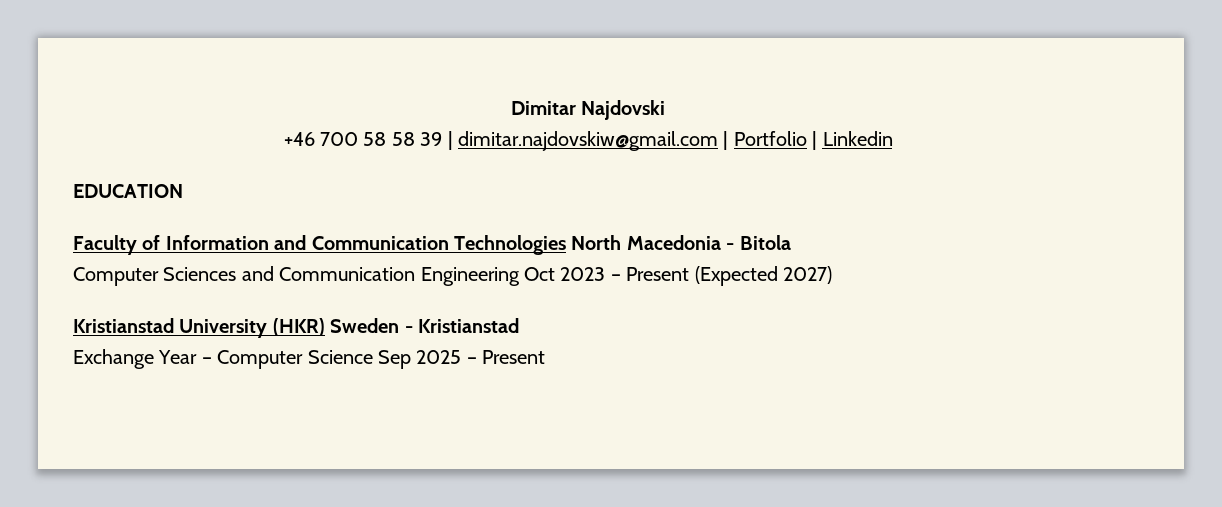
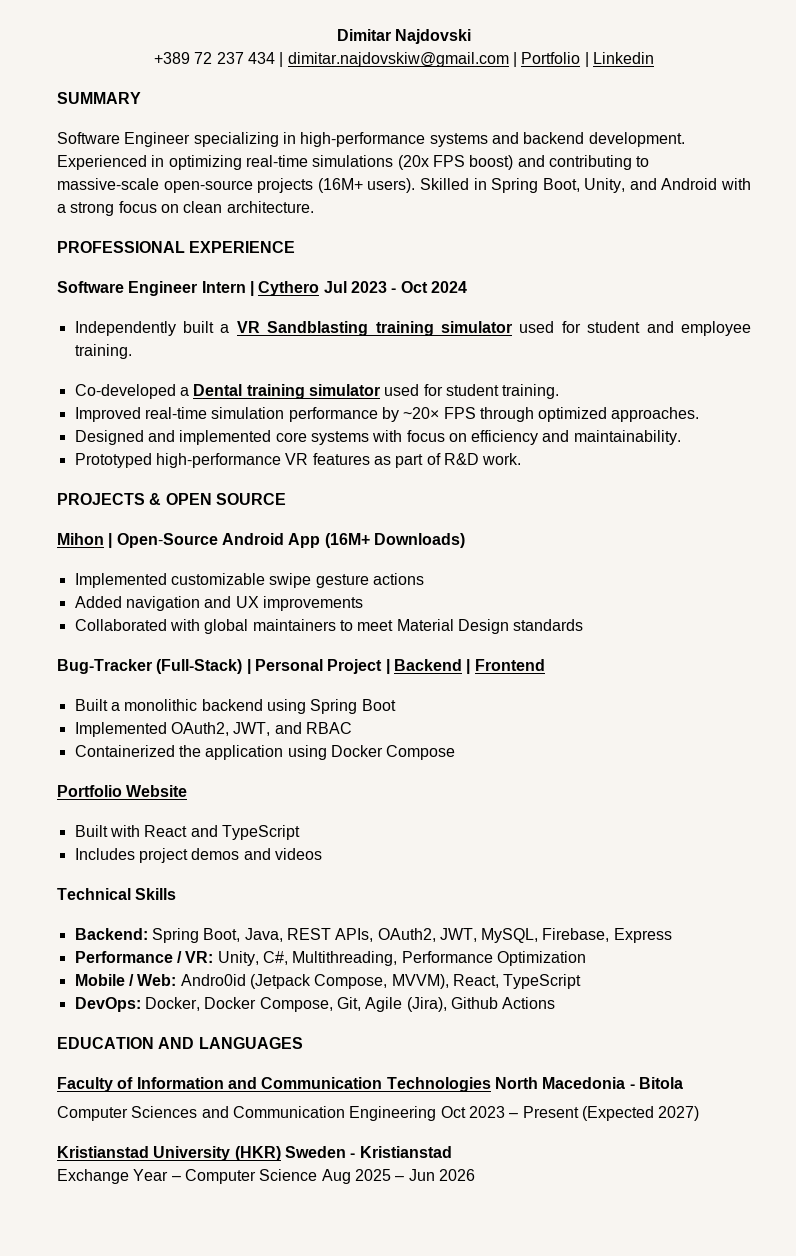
- +46 700 58 58 39 | dimitar.najdovskiw@gmail.com | Portfolio | Linkedin
+ +389 72 237 434 | dimitar.najdovskiw@gmail.com | Portfolio | Linkedin
+ SUMMARY
+ Software Engineer specializing in high-performance systems and backend development. Experienced in optimizing real-time simulations (20x FPS boost) and contributing to massive-scale open-source projects (16M+ users). Skilled in Spring Boot, Unity, and Android with a strong focus on clean architecture.
+ PROFESSIONAL EXPERIENCE
+ Software Engineer Intern | Cythero Jul 2023 - Oct 2024
+ Independently built a VR Sandblasting training simulator used for student and employee training.
+ Co-developed a Dental training simulator used for student training.
+ Improved real-time simulation performance by ~20× FPS through optimized approaches.
+ Designed and implemented core systems with focus on efficiency and maintainability.
+ Prototyped high-performance VR features as part of R&D work.
+ PROJECTS & OPEN SOURCE
+ Mihon | Open-Source Android App (16M+ Downloads)
+ Implemented customizable swipe gesture actions
+ Added navigation and UX improvements
+ Collaborated with global maintainers to meet Material Design standards
+ Bug-Tracker (Full-Stack) | Personal Project | Backend | Frontend
+ Built a monolithic backend using Spring Boot
+ Implemented OAuth2, JWT, and RBAC
+ Containerized the application using Docker Compose
+ Portfolio Website
+ Built with React and TypeScript
+ Includes project demos and videos
+ Technical Skills
+ Backend: Spring Boot, Java, REST APIs, OAuth2, JWT, MySQL, Firebase, Express
+ Performance / VR: Unity, C#, Multithreading, Performance Optimization
+ Mobile / Web: Andro0id (Jetpack Compose, MVVM), React, TypeScript
+ DevOps: Docker, Docker Compose, Git, Agile (Jira), Github Actions
- EDUCATION
+ EDUCATION AND LANGUAGES
- Exchange Year – Computer Science Sep 2025 – Present
+ Exchange Year – Computer Science Aug 2025 – Jun 2026

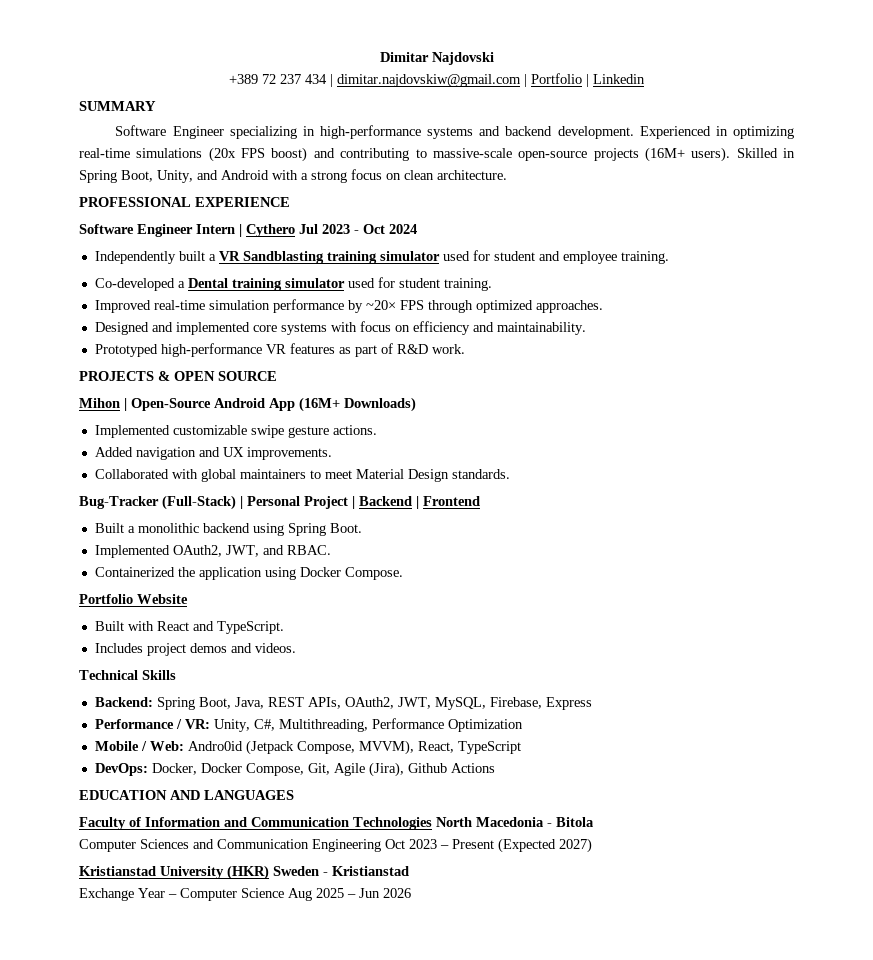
- Implemented customizable swipe gesture actions
+ Implemented customizable swipe gesture actions.
- Added navigation and UX improvements
+ Added navigation and UX improvements.
- Collaborated with global maintainers to meet Material Design standards
+ Collaborated with global maintainers to meet Material Design standards.
- Built a monolithic backend using Spring Boot
+ Built a monolithic backend using Spring Boot.
- Implemented OAuth2, JWT, and RBAC
+ Implemented OAuth2, JWT, and RBAC.
- Containerized the application using Docker Compose
+ Containerized the application using Docker Compose.
- Built with React and TypeScript
+ Built with React and TypeScript.
- Includes project demos and videos
+ Includes project demos and videos.

